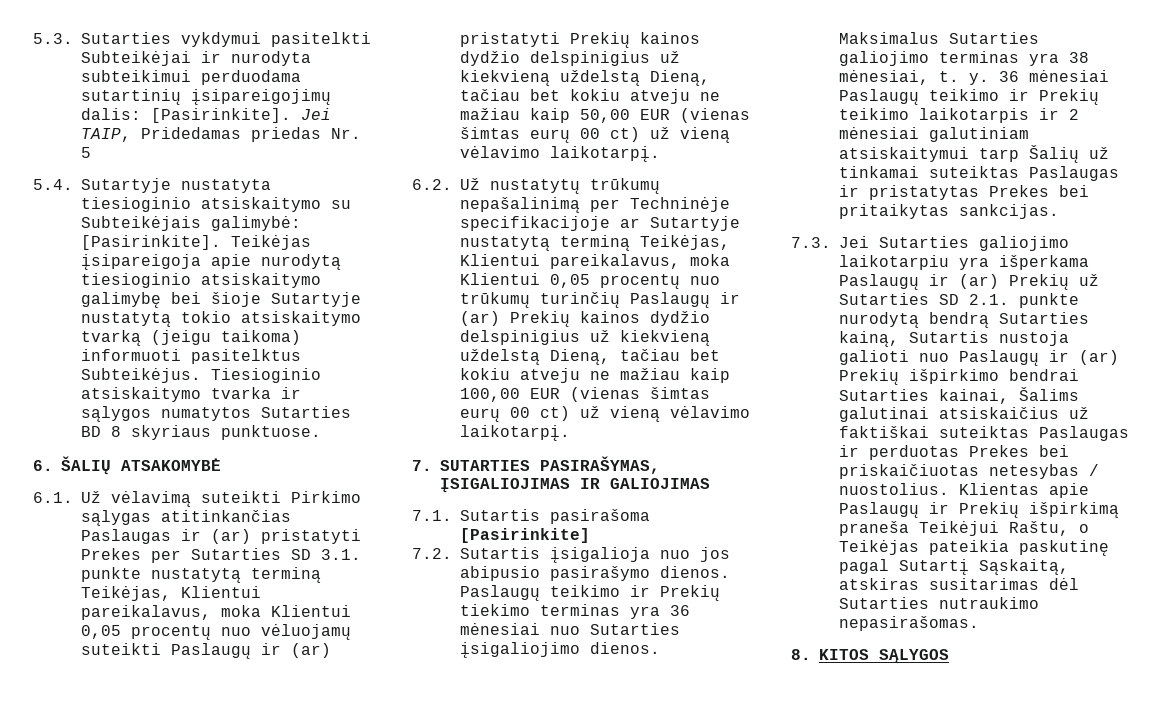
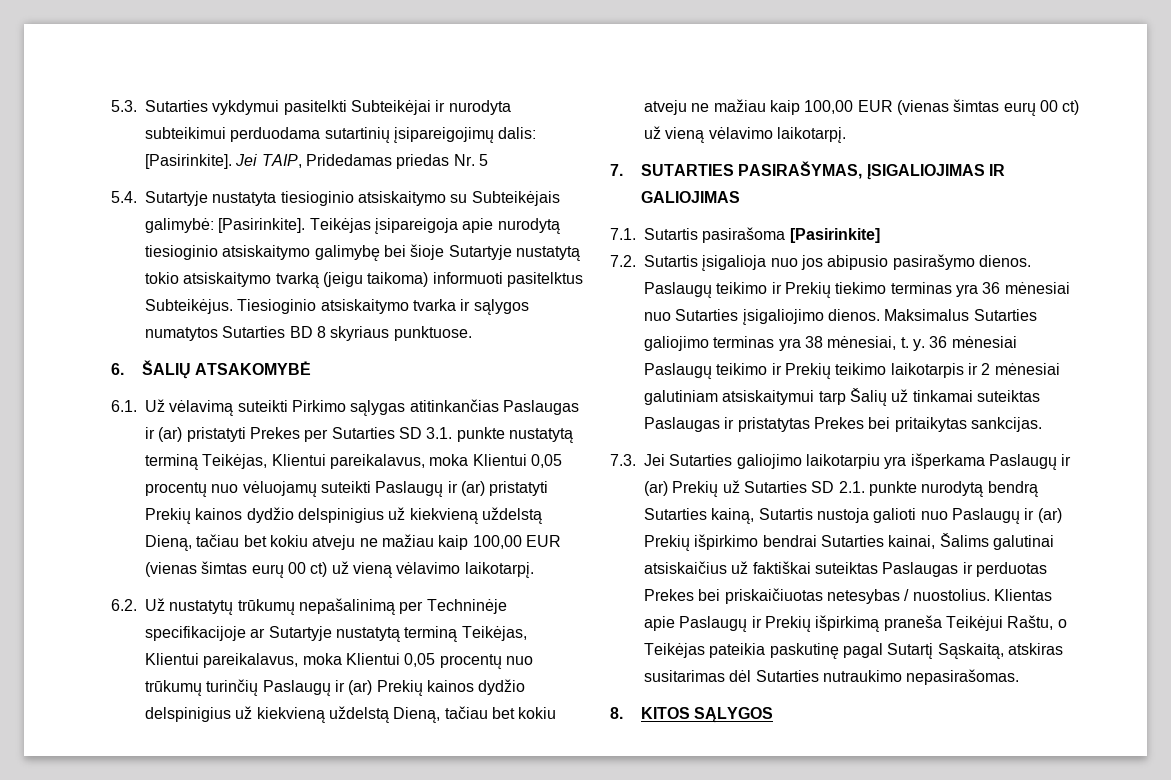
- 6.1. Už vėlavimą suteikti Pirkimo sąlygas atitinkančias Paslaugas ir (ar) pristatyti Prekes per Sutarties SD 3.1. punkte nustatytą terminą Teikėjas, Klientui pareikalavus, moka Klientui 0,05 procentų nuo vėluojamų suteikti Paslaugų ir (ar) pristatyti Prekių kainos dydžio delspinigius už kiekvieną uždelstą Dieną, tačiau bet kokiu atveju ne mažiau kaip 50,00 EUR (vienas šimtas eurų 00 ct) už vieną vėlavimo laikotarpį.
+ 6.1. Už vėlavimą suteikti Pirkimo sąlygas atitinkančias Paslaugas ir (ar) pristatyti Prekes per Sutarties SD 3.1. punkte nustatytą terminą Teikėjas, Klientui pareikalavus, moka Klientui 0,05 procentų nuo vėluojamų suteikti Paslaugų ir (ar) pristatyti Prekių kainos dydžio delspinigius už kiekvieną uždelstą Dieną, tačiau bet kokiu atveju ne mažiau kaip 100,00 EUR (vienas šimtas eurų 00 ct) už vieną vėlavimo laikotarpį.

